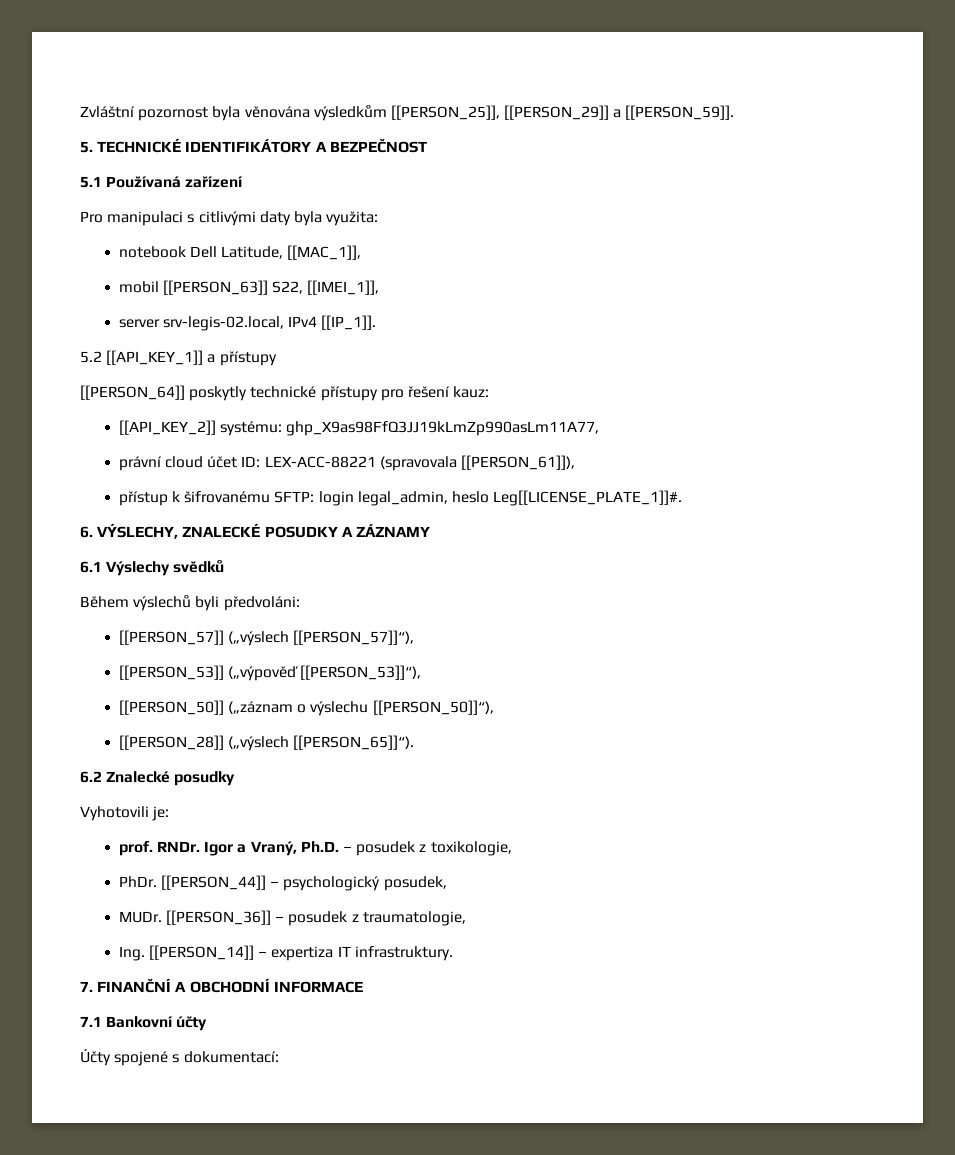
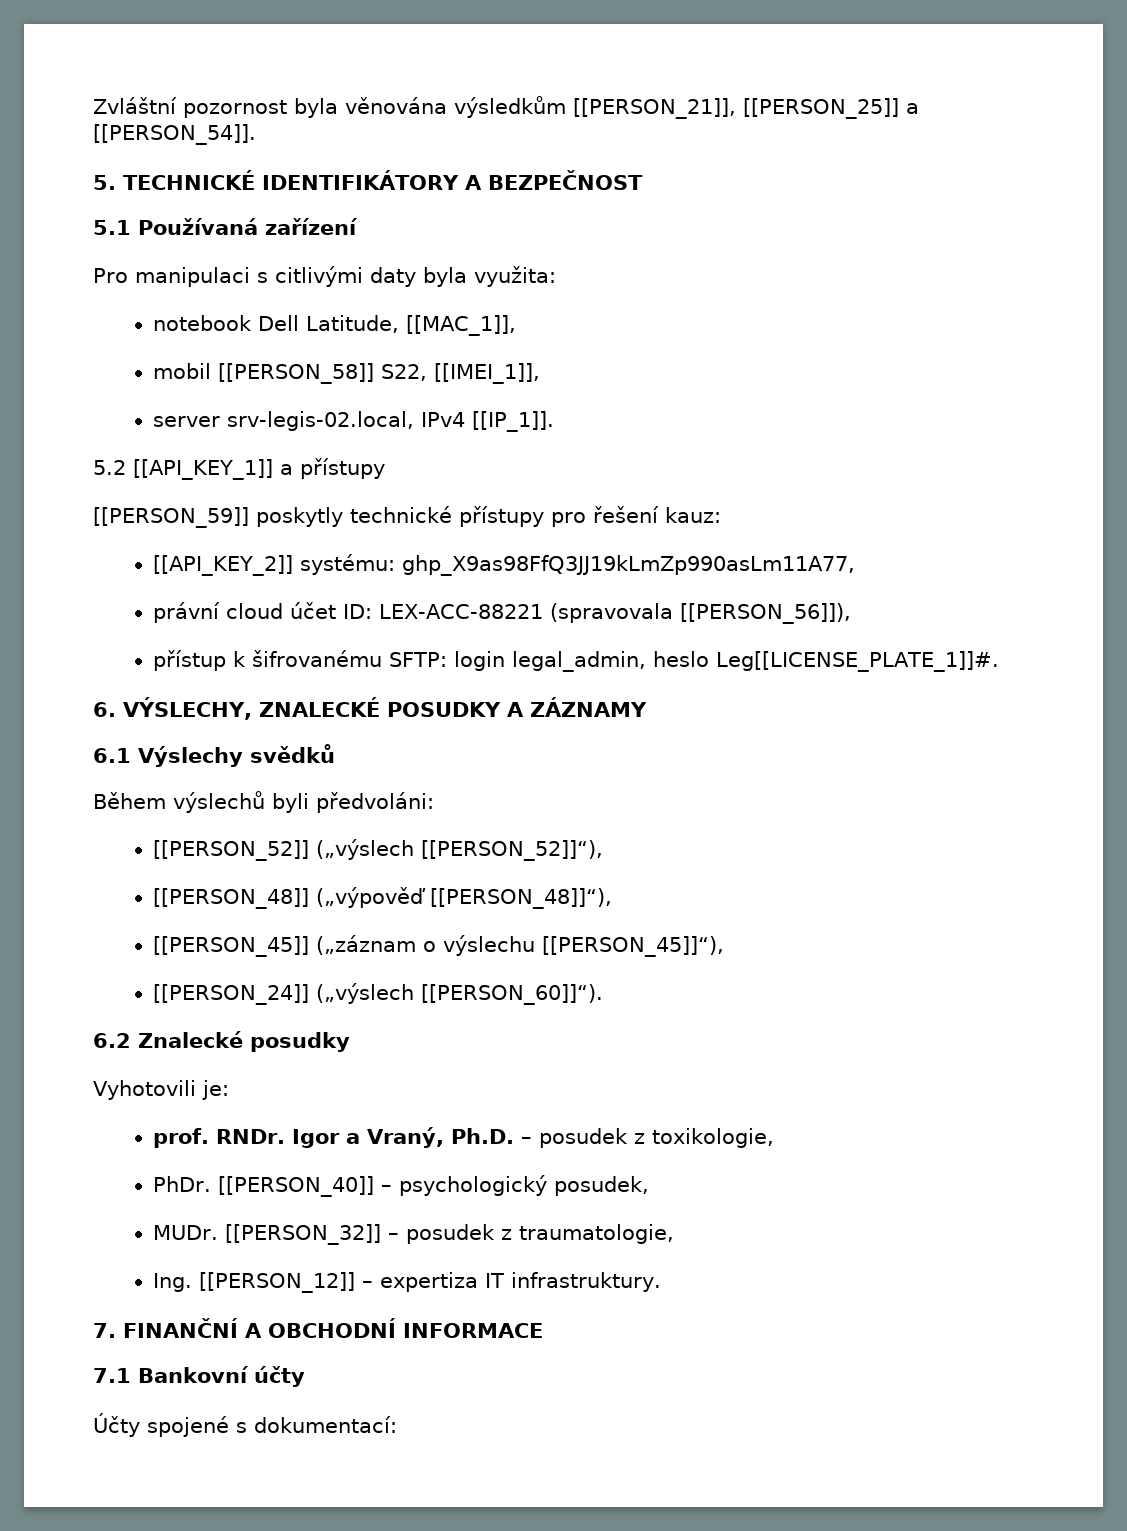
- Zvláštní pozornost byla věnována výsledkům [[PERSON_25]], [[PERSON_29]] a [[PERSON_59]].
+ Zvláštní pozornost byla věnována výsledkům [[PERSON_21]], [[PERSON_25]] a [[PERSON_54]].
- mobil [[PERSON_63]] S22, [[IMEI_1]],
+ mobil [[PERSON_58]] S22, [[IMEI_1]],
- [[PERSON_64]] poskytly technické přístupy pro řešení kauz:
+ [[PERSON_59]] poskytly technické přístupy pro řešení kauz:
- právní cloud účet ID: LEX-ACC-88221 (spravovala [[PERSON_61]]),
+ právní cloud účet ID: LEX-ACC-88221 (spravovala [[PERSON_56]]),
- [[PERSON_57]] („výslech [[PERSON_57]]“),
- [[PERSON_53]] („výpověď [[PERSON_53]]“),
- [[PERSON_50]] („záznam o výslechu [[PERSON_50]]“),
- [[PERSON_28]] („výslech [[PERSON_65]]“).
+ [[PERSON_52]] („výslech [[PERSON_52]]“),
+ [[PERSON_48]] („výpověď [[PERSON_48]]“),
+ [[PERSON_45]] („záznam o výslechu [[PERSON_45]]“),
+ [[PERSON_24]] („výslech [[PERSON_60]]“).
- [[PERSON_44]] – psychologický posudek,
+ [[PERSON_40]] – psychologický posudek,
- [[PERSON_36]] – posudek z traumatologie,
+ [[PERSON_32]] – posudek z traumatologie,
- Ing. [[PERSON_14]] – expertiza IT infrastruktury.
+ Ing. [[PERSON_12]] – expertiza IT infrastruktury.

